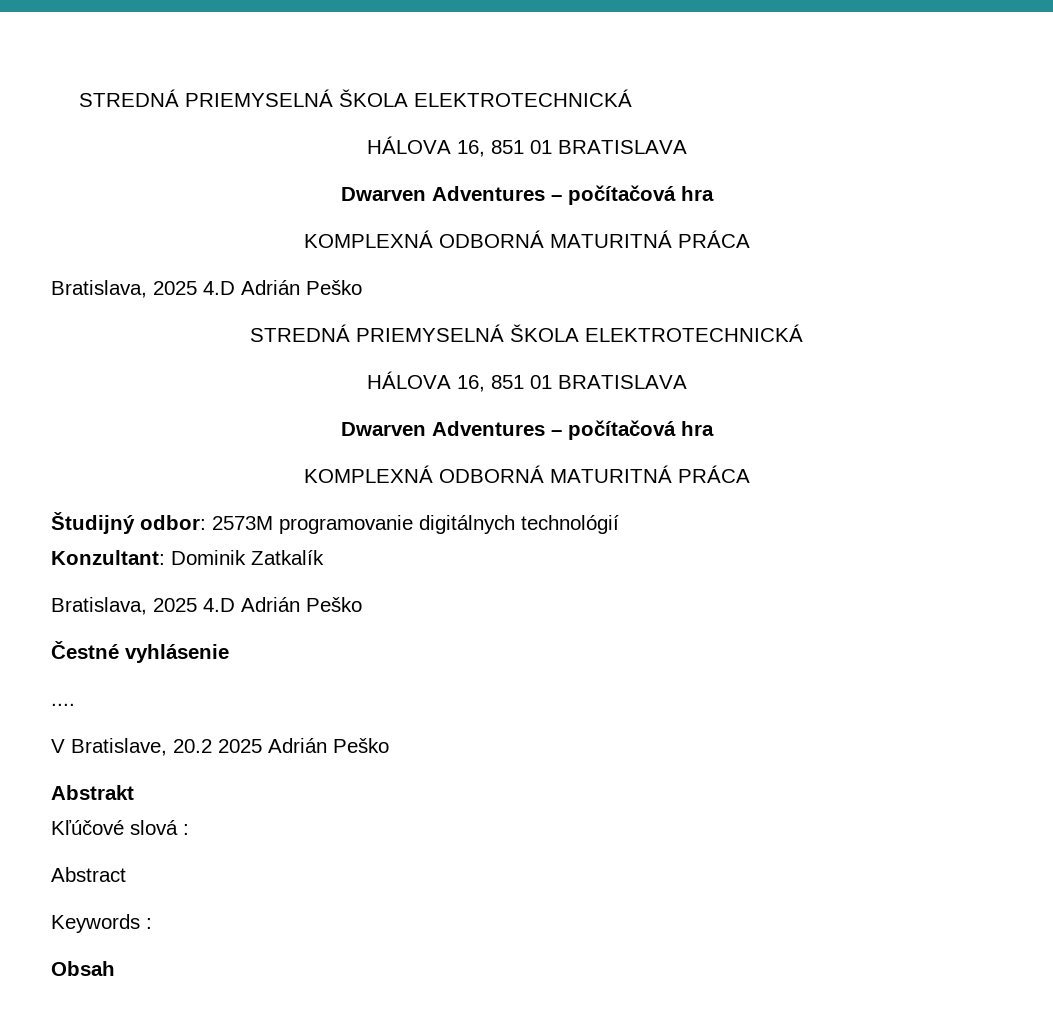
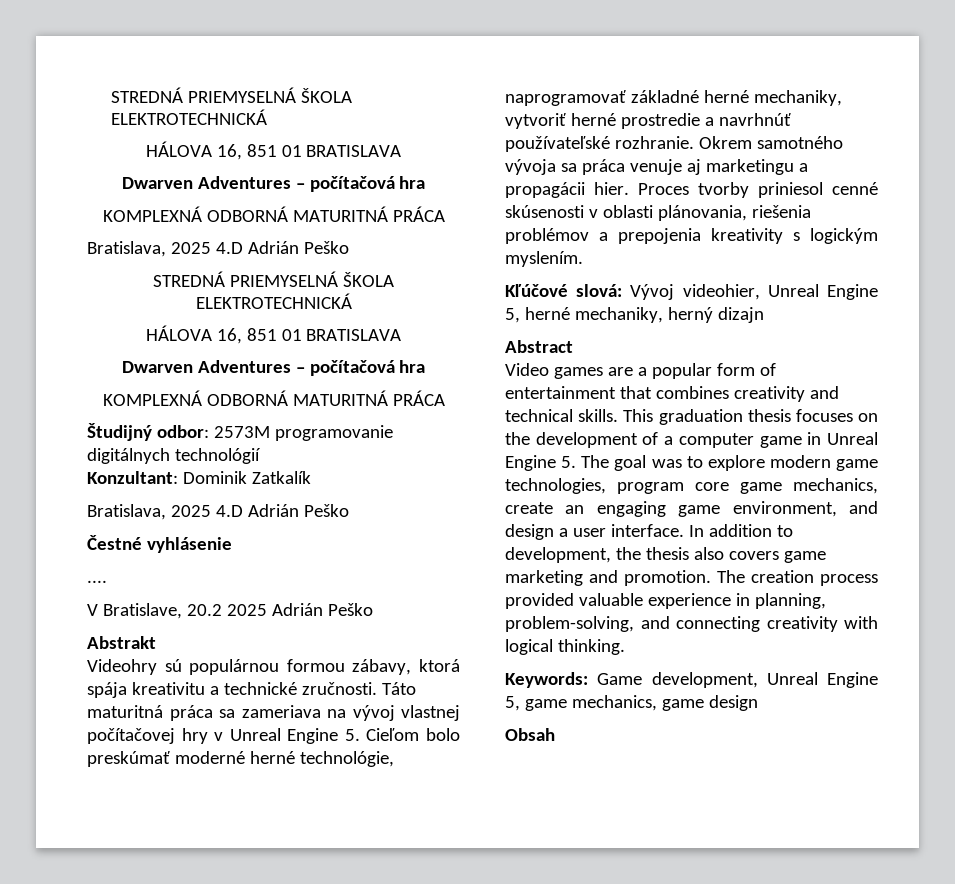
- Kľúčové slová :
+ Videohry sú populárnou formou zábavy, ktorá spája kreativitu a technické zručnosti. Táto maturitná práca sa zameriava na vývoj vlastnej počítačovej hry v Unreal Engine 5. Cieľom bolo preskúmať moderné herné technológie, naprogramovať základné herné mechaniky, vytvoriť herné prostredie a navrhnúť používateľské rozhranie. Okrem samotného vývoja sa práca venuje aj marketingu a propagácii hier. Proces tvorby priniesol cenné skúsenosti v oblasti plánovania, riešenia problémov a prepojenia kreativity s logickým myslením.
+ Kľúčové slová: Vývoj videohier, Unreal Engine 5, herné mechaniky, herný dizajn
  Abstract
- Keywords :
+ Video games are a popular form of entertainment that combines creativity and technical skills. This graduation thesis focuses on the development of a computer game in Unreal Engine 5. The goal was to explore modern game technologies, program core game mechanics, create an engaging game environment, and design a user interface. In addition to development, the thesis also covers game marketing and promotion. The creation process provided valuable experience in planning, problem-solving, and connecting creativity with logical thinking.
+ Keywords: Game development, Unreal Engine 5, game mechanics, game design

